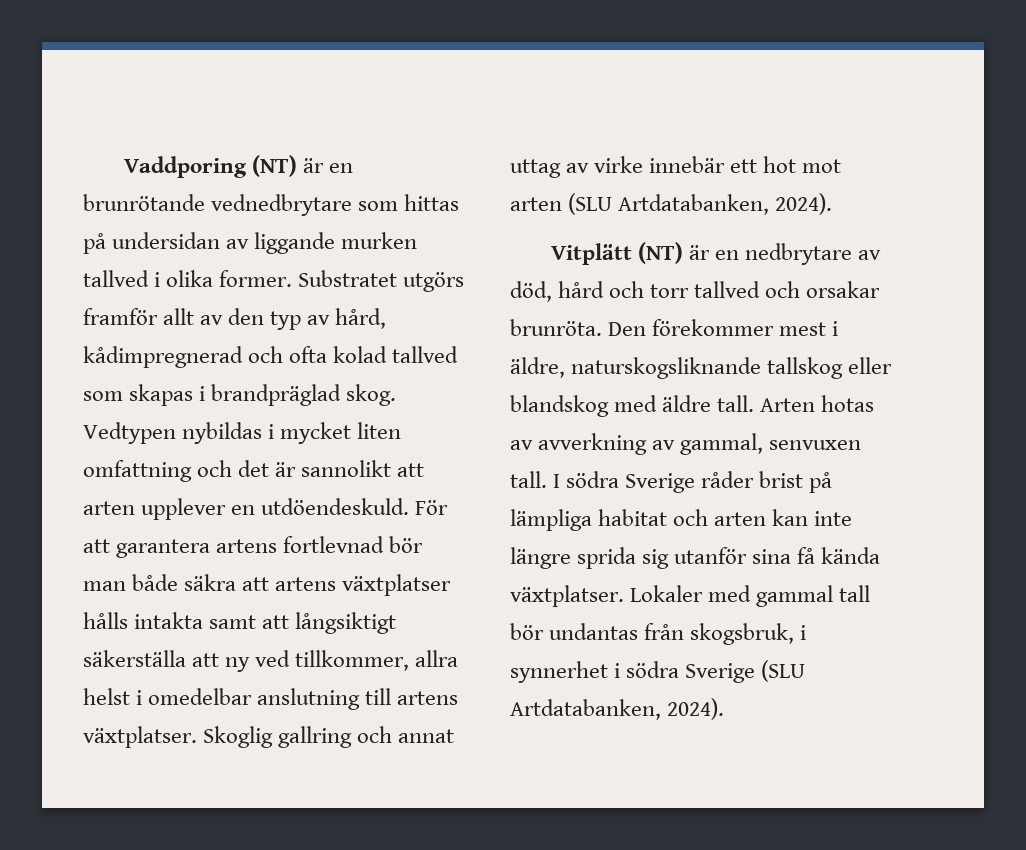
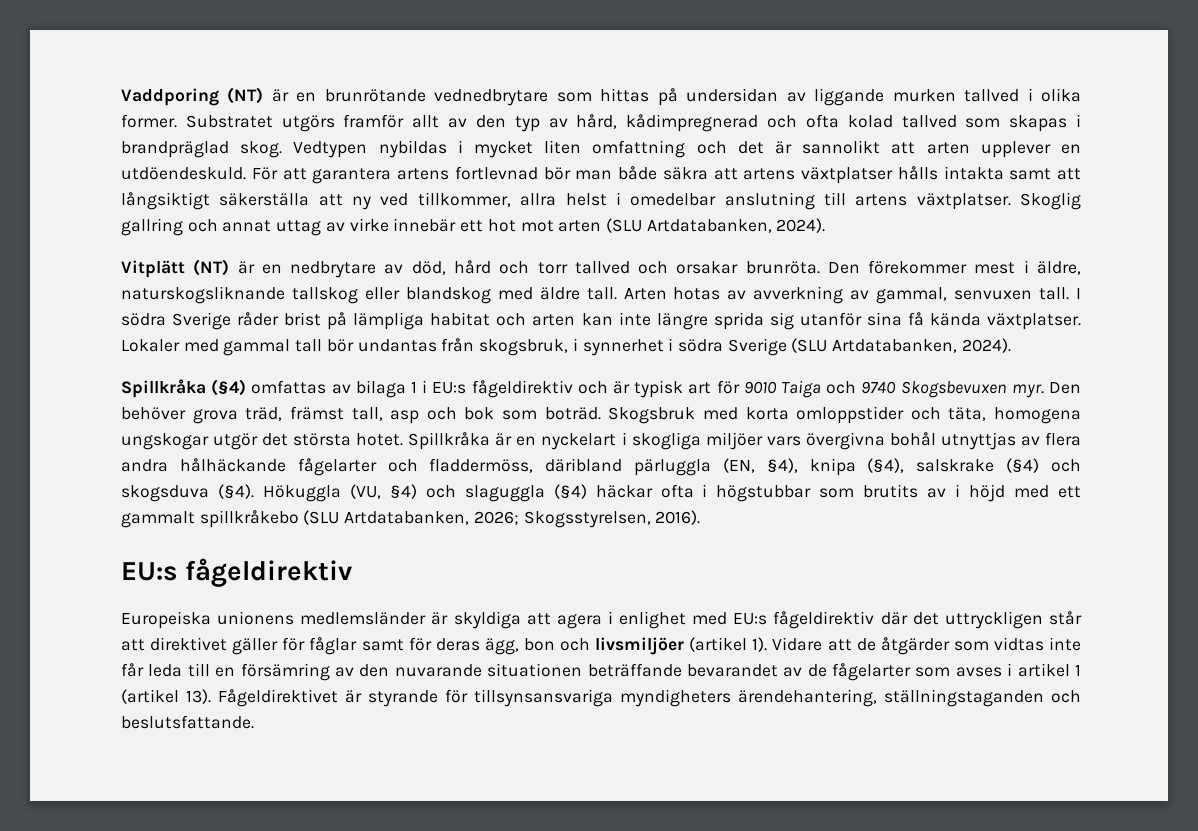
+ Spillkråka (§4) omfattas av bilaga 1 i EU:s fågeldirektiv och är typisk art för 9010 Taiga och 9740 Skogsbevuxen myr. Den behöver grova träd, främst tall, asp och bok som boträd. Skogsbruk med korta omloppstider och täta, homogena ungskogar utgör det största hotet. Spillkråka är en nyckelart i skogliga miljöer vars övergivna bohål utnyttjas av flera andra hålhäckande fågelarter och fladdermöss, däribland pärluggla (EN, §4), knipa (§4), salskrake (§4) och skogsduva (§4). Hökuggla (VU, §4) och slaguggla (§4) häckar ofta i högstubbar som brutits av i höjd med ett gammalt spillkråkebo (SLU Artdatabanken, 2026; Skogsstyrelsen, 2016).
+ EU:s fågeldirektiv
+ Europeiska unionens medlemsländer är skyldiga att agera i enlighet med EU:s fågeldirektiv där det uttryckligen står att direktivet gäller för fåglar samt för deras ägg, bon och livsmiljöer (artikel 1). Vidare att de åtgärder som vidtas inte får leda till en försämring av den nuvarande situationen beträffande bevarandet av de fågelarter som avses i artikel 1 (artikel 13). Fågeldirektivet är styrande för tillsynsansvariga myndigheters ärendehantering, ställningstaganden och beslutsfattande.

